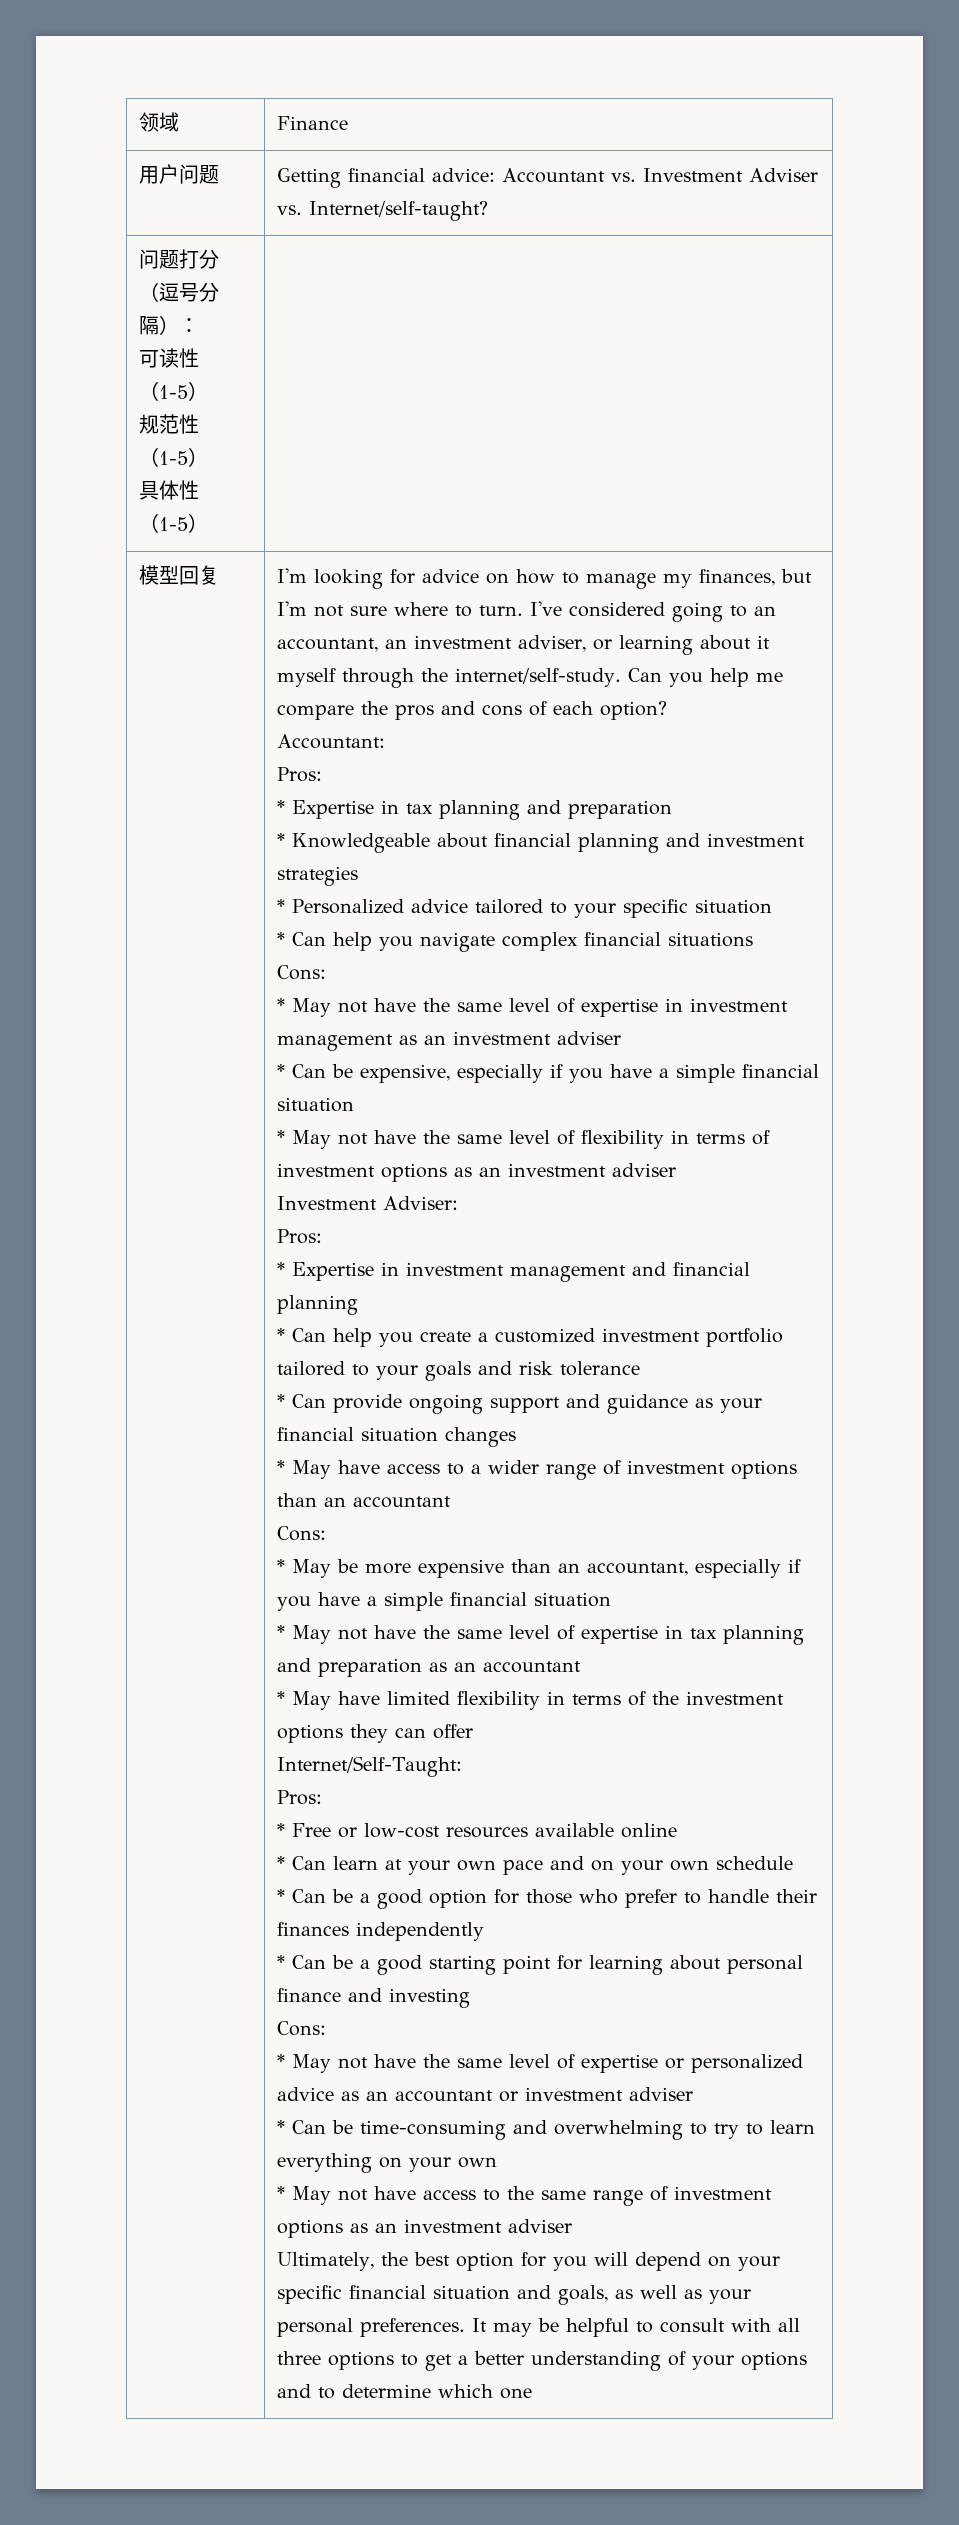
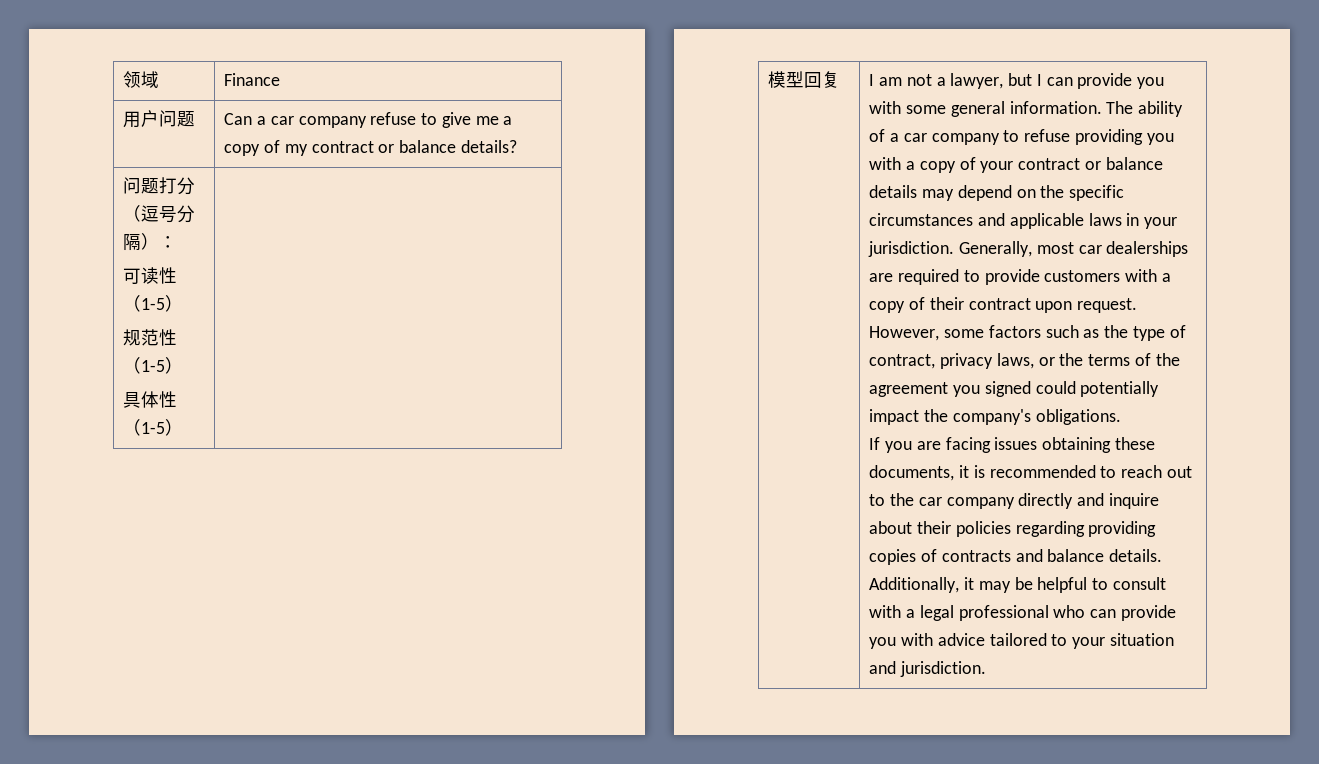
- 用户问题 | Getting financial advice: Accountant vs. Investment Adviser vs. Internet/self-taught?
+ 用户问题 | Can a car company refuse to give me a copy of my contract or balance details?
- I'm looking for advice on how to manage my finances, but I'm not sure where to turn. I've considered going to an accountant, an investment adviser, or learning about it myself through the internet/self-study. Can you help me compare the pros and cons of each option?
- Accountant:
- Pros:
- * Expertise in tax planning and preparation
- * Knowledgeable about financial planning and investment strategies
- * Personalized advice tailored to your specific situation
- * Can help you navigate complex financial situations
- Cons:
- * May not have the same level of expertise in investment management as an investment adviser
- * Can be expensive, especially if you have a simple financial situation
- * May not have the same level of flexibility in terms of investment options as an investment adviser
- Investment Adviser:
- Pros:
- * Expertise in investment management and financial planning
- * Can help you create a customized investment portfolio tailored to your goals and risk tolerance
- * Can provide ongoing support and guidance as your financial situation changes
- * May have access to a wider range of investment options than an accountant
- Cons:
- * May be more expensive than an accountant, especially if you have a simple financial situation
- * May not have the same level of expertise in tax planning and preparation as an accountant
- * May have limited flexibility in terms of the investment options they can offer
- Internet/Self-Taught:
- Pros:
- * Free or low-cost resources available online
- * Can learn at your own pace and on your own schedule
- * Can be a good option for those who prefer to handle their finances independently
- * Can be a good starting point for learning about personal finance and investing
- Cons:
- * May not have the same level of expertise or personalized advice as an accountant or investment adviser
- * Can be time-consuming and overwhelming to try to learn everything on your own
- * May not have access to the same range of investment options as an investment adviser
- Ultimately, the best option for you will depend on your specific financial situation and goals, as well as your personal preferences. It may be helpful to consult with all three options to get a better understanding of your options and to determine which one
+ I am not a lawyer, but I can provide you with some general information. The ability of a car company to refuse providing you with a copy of your contract or balance details may depend on the specific circumstances and applicable laws in your jurisdiction. Generally, most car dealerships are required to provide customers with a copy of their contract upon request. However, some factors such as the type of contract, privacy laws, or the terms of the agreement you signed could potentially impact the company's obligations.
+ If you are facing issues obtaining these documents, it is recommended to reach out to the car company directly and inquire about their policies regarding providing copies of contracts and balance details. Additionally, it may be helpful to consult with a legal professional who can provide you with advice tailored to your situation and jurisdiction.

